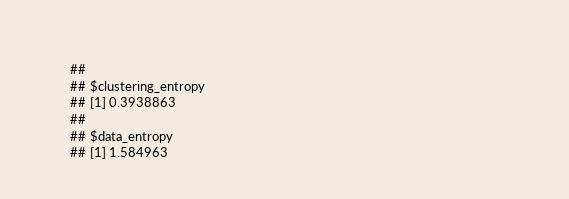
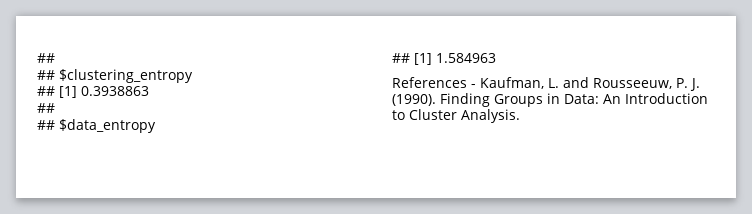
+ References - Kaufman, L. and Rousseeuw, P. J. (1990). Finding Groups in Data: An Introduction to Cluster Analysis.

